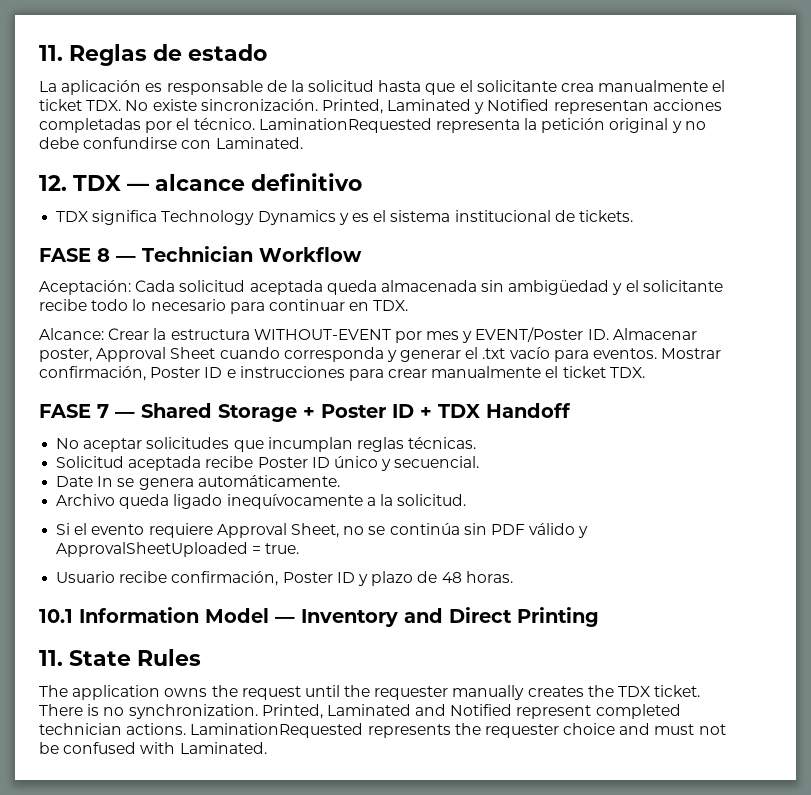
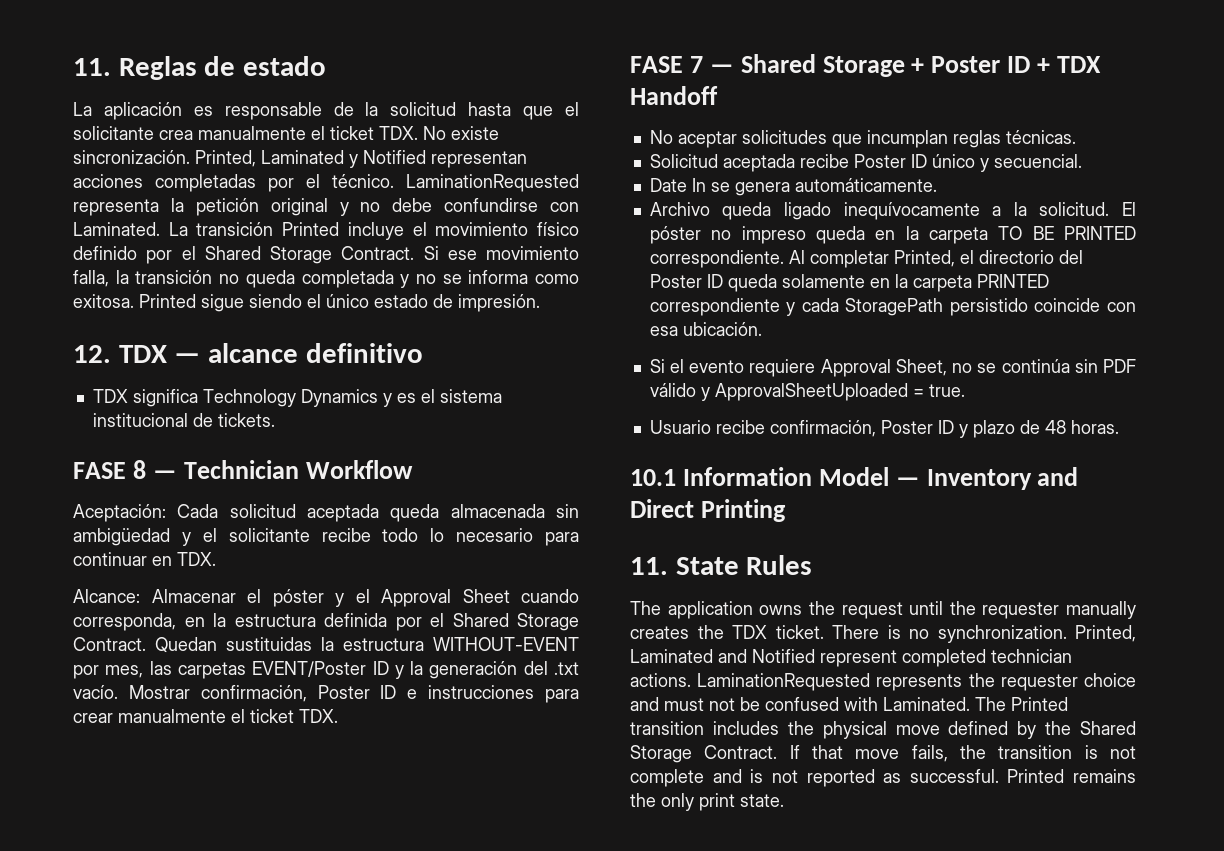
+ La transición Printed incluye el movimiento físico definido por el Shared Storage Contract. Si ese movimiento falla, la transición no queda completada y no se informa como exitosa. Printed sigue siendo el único estado de impresión.
- Alcance: Crear la estructura WITHOUT-EVENT por mes y EVENT/Poster ID. Almacenar poster, Approval Sheet cuando corresponda y generar el .txt vacío para eventos.
+ Alcance: Almacenar el póster y el Approval Sheet cuando corresponda, en la estructura definida por el Shared Storage Contract. Quedan sustituidas la estructura WITHOUT-EVENT por mes, las carpetas EVENT/Poster ID y la generación del .txt vacío.
+ El póster no impreso queda en la carpeta TO BE PRINTED correspondiente. Al completar Printed, el directorio del Poster ID queda solamente en la carpeta PRINTED correspondiente y cada StoragePath persistido coincide con esa ubicación.
+ The Printed transition includes the physical move defined by the Shared Storage Contract. If that move fails, the transition is not complete and is not reported as successful. Printed remains the only print state.

